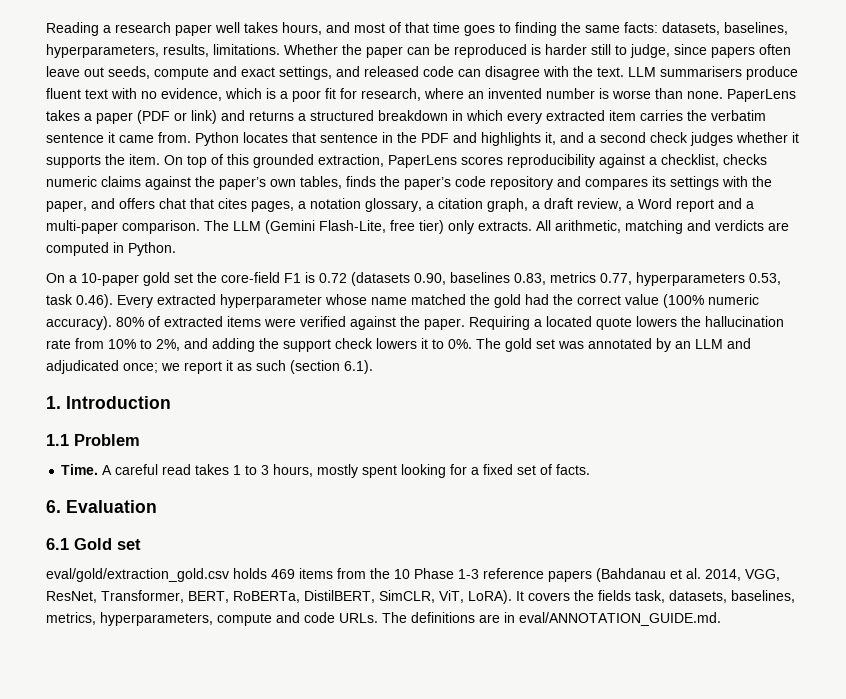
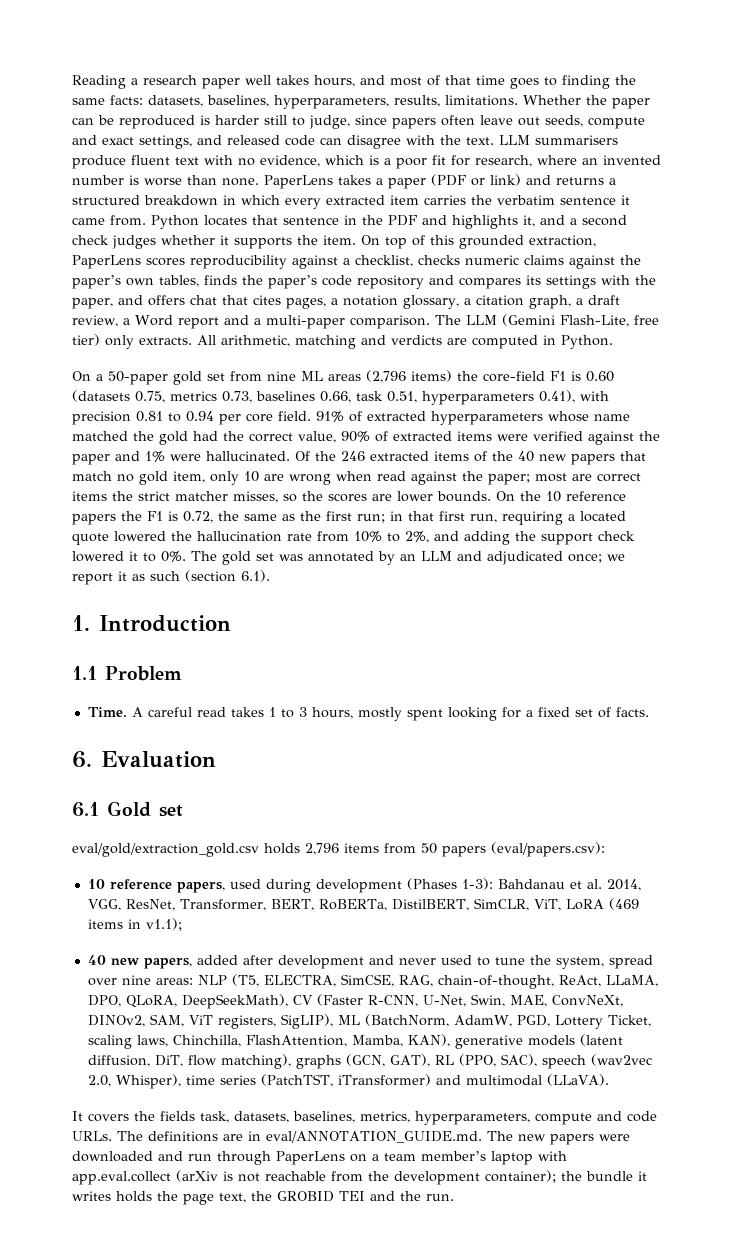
- On a 10-paper gold set the core-field F1 is 0.72 (datasets 0.90, baselines 0.83, metrics 0.77, hyperparameters 0.53, task 0.46). Every extracted hyperparameter whose name matched the gold had the correct value (100% numeric accuracy). 80% of extracted items were verified against the paper. Requiring a located quote lowers the hallucination rate from 10% to 2%, and adding the support check lowers it to 0%.
+ On a 50-paper gold set from nine ML areas (2,796 items) the core-field F1 is 0.60 (datasets 0.75, metrics 0.73, baselines 0.66, task 0.51, hyperparameters 0.41), with precision 0.81 to 0.94 per core field. 91% of extracted hyperparameters whose name matched the gold had the correct value, 90% of extracted items were verified against the paper and 1% were hallucinated. Of the 246 extracted items of the 40 new papers that match no gold item, only 10 are wrong when read against the paper; most are correct items the strict matcher misses, so the scores are lower bounds. On the 10 reference papers the F1 is 0.72, the same as the first run; in that first run, requiring a located quote lowered the hallucination rate from 10% to 2%, and adding the support check lowered it to 0%.
- eval/gold/extraction_gold.csv holds 469 items from the 10 Phase 1-3 reference papers (Bahdanau et al. 2014, VGG, ResNet, Transformer, BERT, RoBERTa, DistilBERT, SimCLR, ViT, LoRA). It covers the fields task, datasets, baselines, metrics, hyperparameters, compute and code URLs.
+ eval/gold/extraction_gold.csv holds 2,796 items from 50 papers (eval/papers.csv):
+ 10 reference papers, used during development (Phases 1-3): Bahdanau et al. 2014, VGG, ResNet, Transformer, BERT, RoBERTa, DistilBERT, SimCLR, ViT, LoRA (469 items in v1.1);
+ 40 new papers, added after development and never used to tune the system, spread over nine areas: NLP (T5, ELECTRA, SimCSE, RAG, chain-of-thought, ReAct, LLaMA, DPO, QLoRA, DeepSeekMath), CV (Faster R-CNN, U-Net, Swin, MAE, ConvNeXt, DINOv2, SAM, ViT registers, SigLIP), ML (BatchNorm, AdamW, PGD, Lottery Ticket, scaling laws, Chinchilla, FlashAttention, Mamba, KAN), generative models (latent diffusion, DiT, flow matching), graphs (GCN, GAT), RL (PPO, SAC), speech (wav2vec 2.0, Whisper), time series (PatchTST, iTransformer) and multimodal (LLaVA).
+ It covers the fields task, datasets, baselines, metrics, hyperparameters, compute and code URLs.
- The definitions are in eval/ANNOTATION_GUIDE.md.
+ The definitions are in eval/ANNOTATION_GUIDE.md. The new papers were downloaded and run through PaperLens on a team member’s laptop with app.eval.collect (arXiv is not reachable from the development container); the bundle it writes holds the page text, the GROBID TEI and the run.

